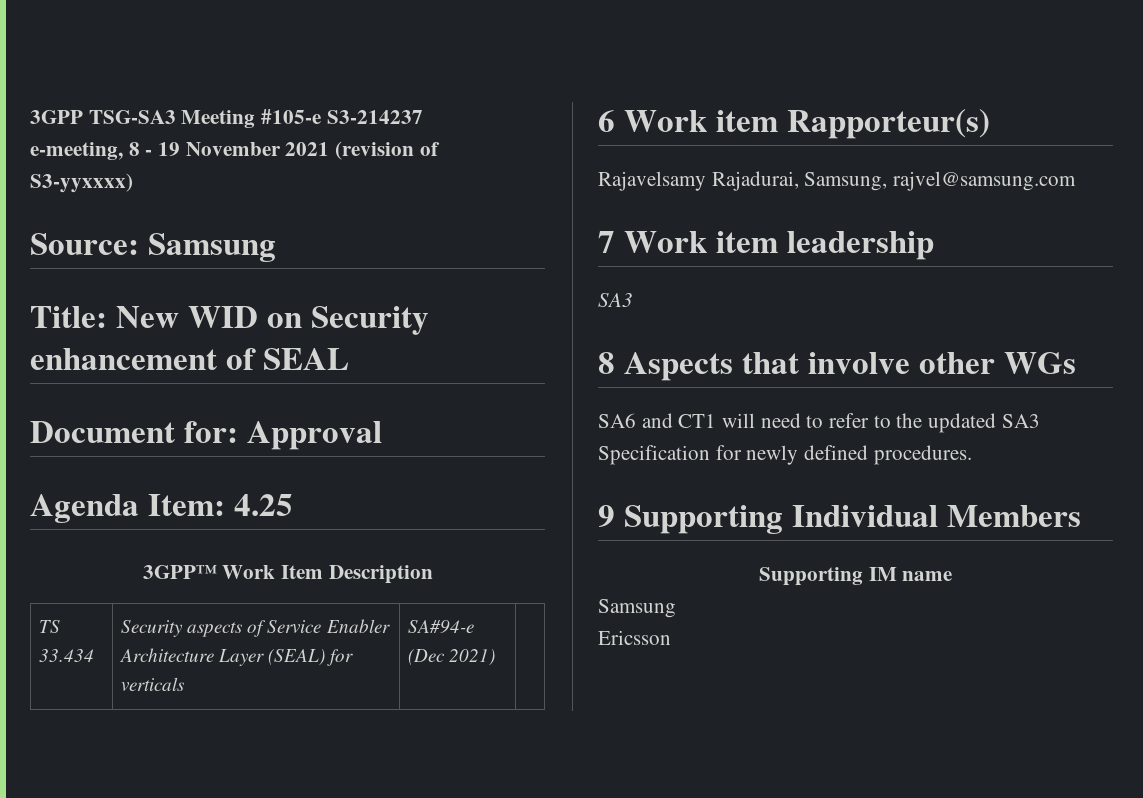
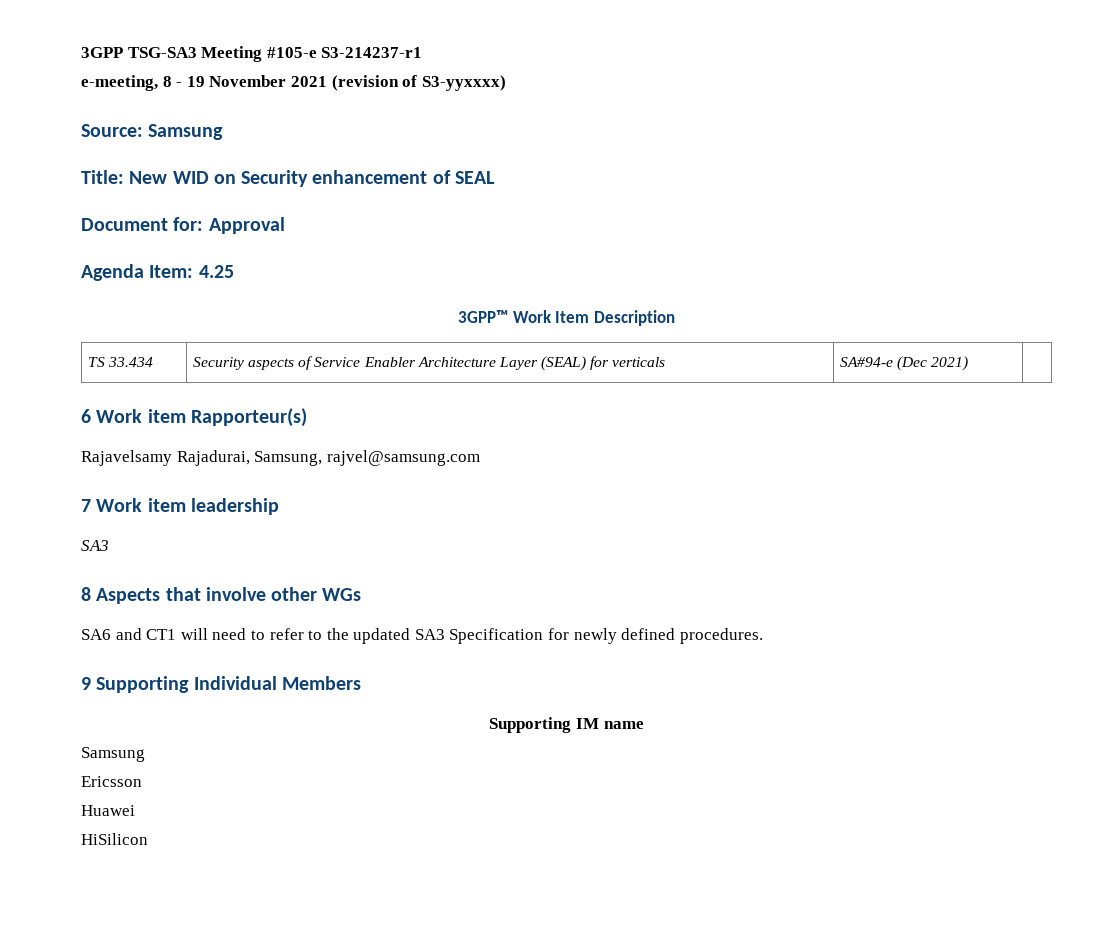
- 3GPP TSG-SA3 Meeting #105-e S3-214237
+ 3GPP TSG-SA3 Meeting #105-e S3-214237-r1
+ Huawei
+ HiSilicon

